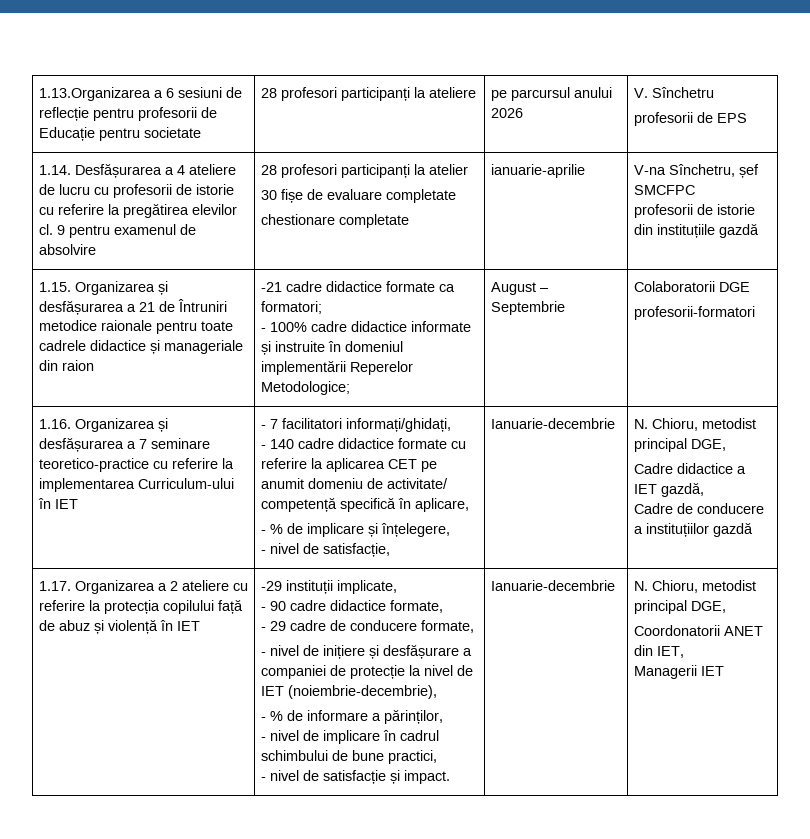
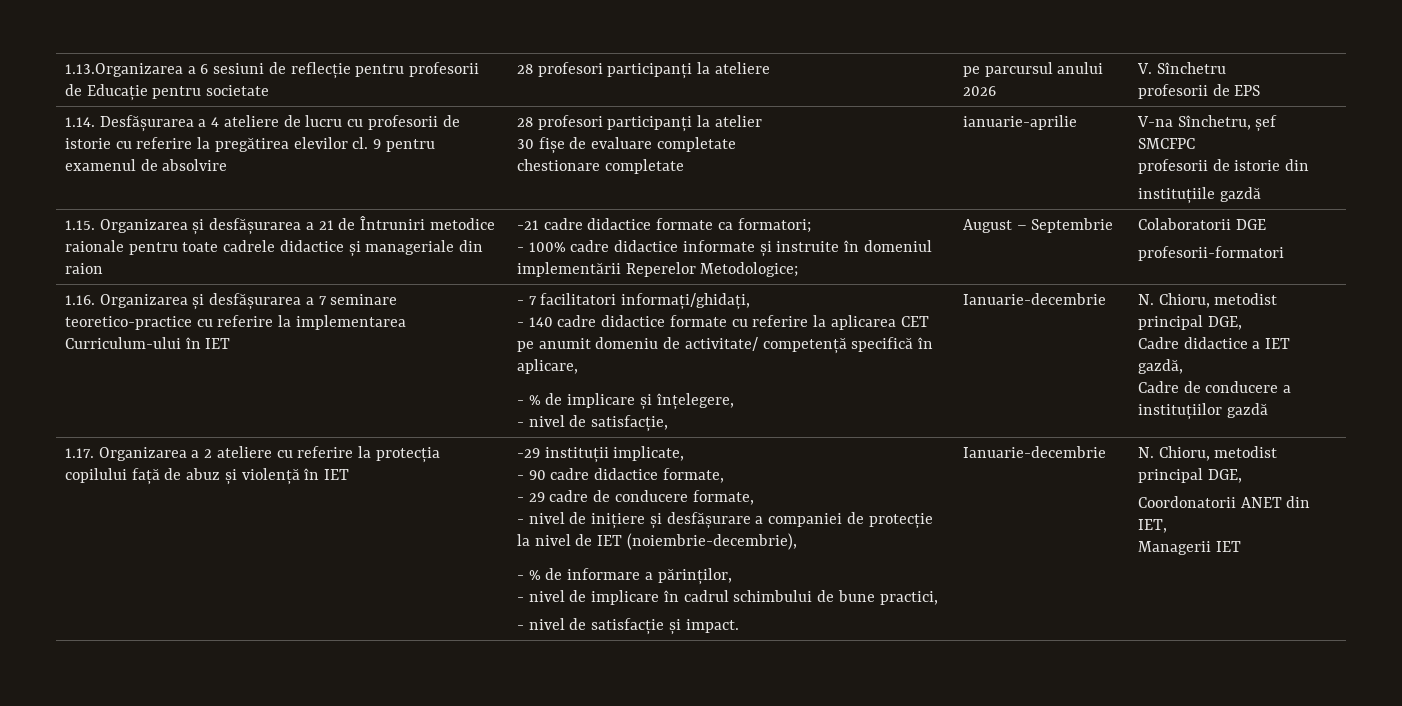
- profesorii de istorie din instituțiile gazdă
+ profesorii de istorie din
+ instituțiile gazdă

